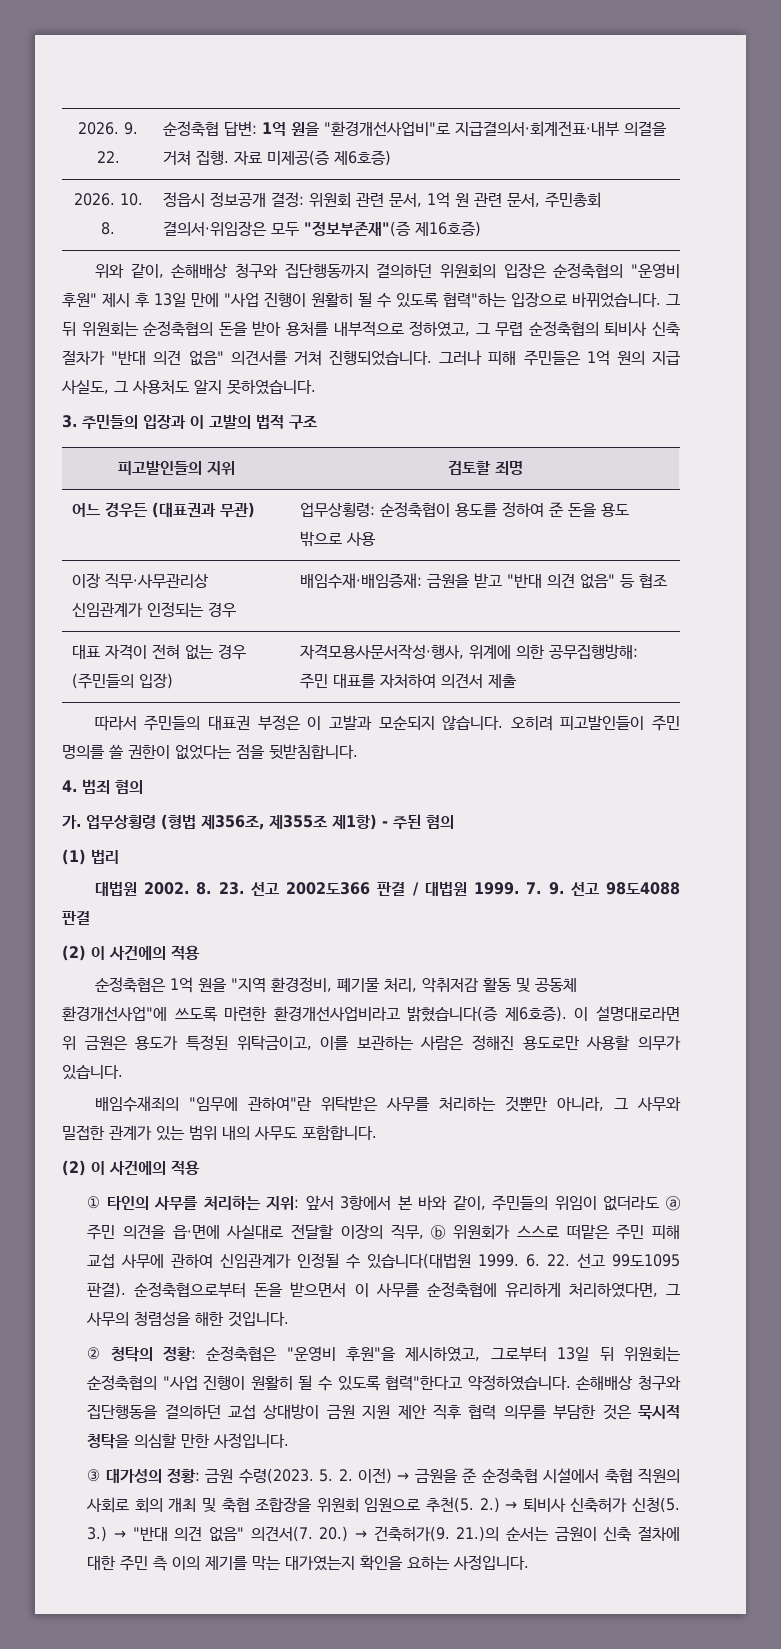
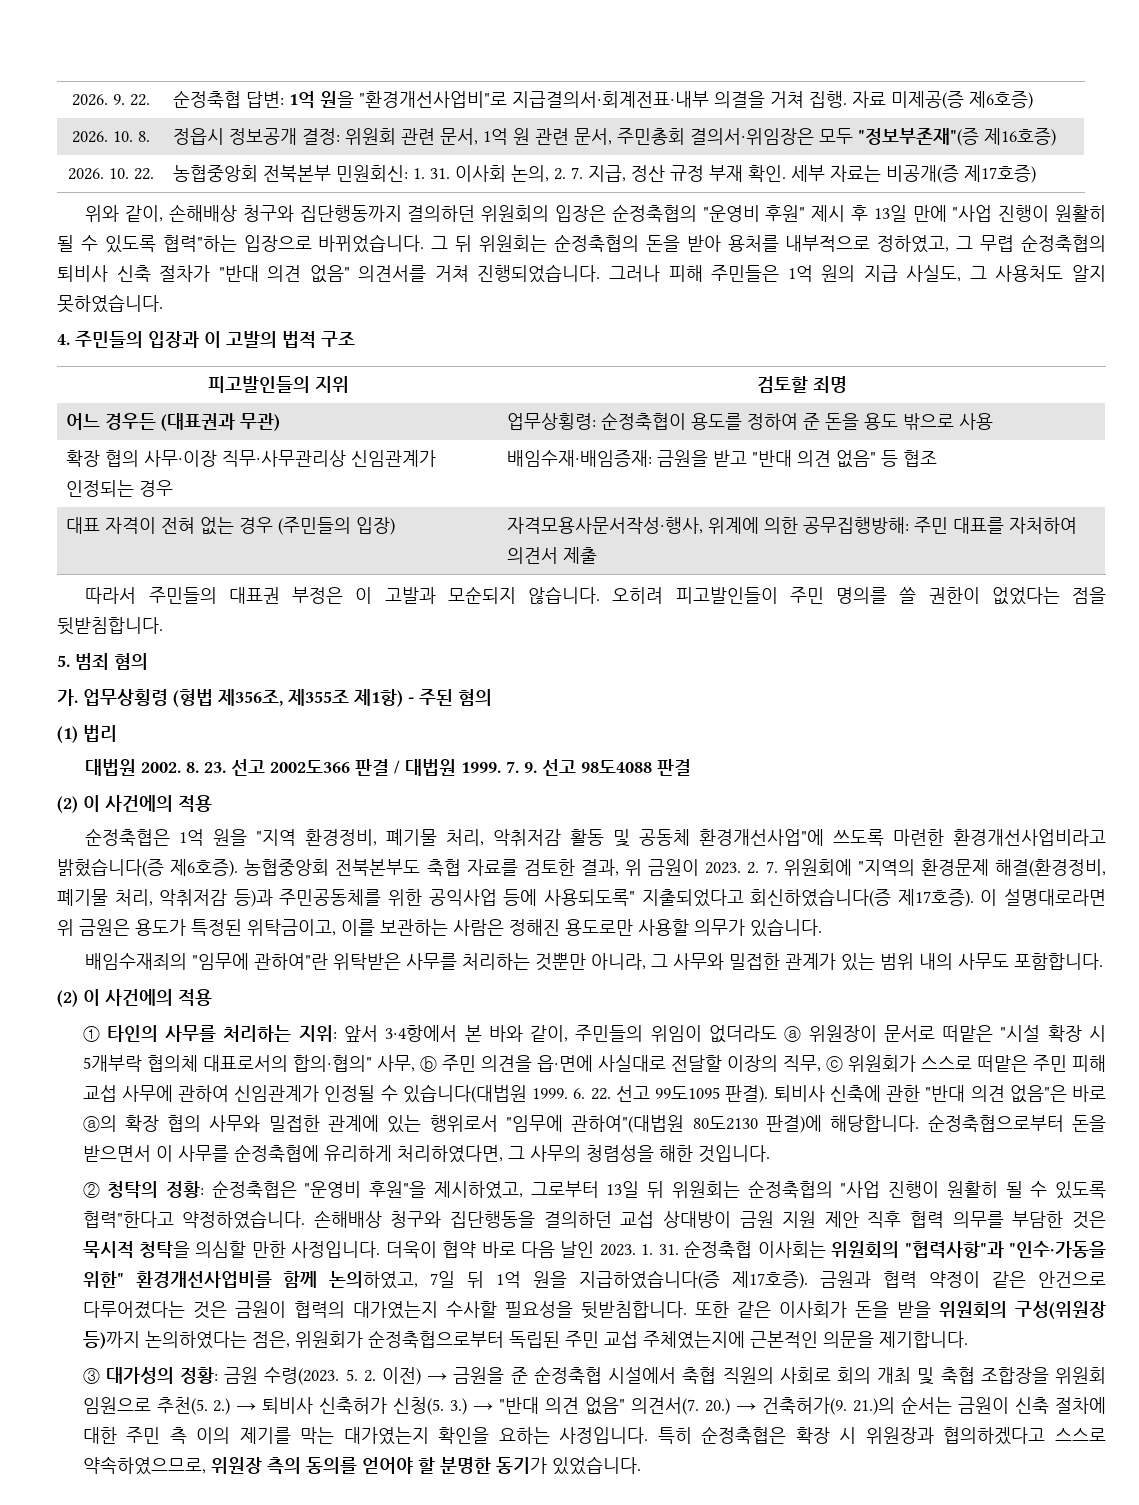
+ 2026. 10. 22. | 농협중앙회 전북본부 민원회신: 1. 31. 이사회 논의, 2. 7. 지급, 정산 규정 부재 확인. 세부 자료는 비공개(증 제17호증)
- 3. 주민들의 입장과 이 고발의 법적 구조
+ 4. 주민들의 입장과 이 고발의 법적 구조
- 이장 직무·사무관리상 신임관계가 인정되는 경우 | 배임수재·배임증재: 금원을 받고 "반대 의견 없음" 등 협조
+ 확장 협의 사무·이장 직무·사무관리상 신임관계가 인정되는 경우 | 배임수재·배임증재: 금원을 받고 "반대 의견 없음" 등 협조
- 4. 범죄 혐의
+ 5. 범죄 혐의
+ 농협중앙회 전북본부도 축협 자료를 검토한 결과, 위 금원이 2023. 2. 7. 위원회에 "지역의 환경문제 해결(환경정비, 폐기물 처리, 악취저감 등)과 주민공동체를 위한 공익사업 등에 사용되도록" 지출되었다고 회신하였습니다(증 제17호증).
- ① 타인의 사무를 처리하는 지위: 앞서 3항에서 본 바와 같이, 주민들의 위임이 없더라도 ⓐ 주민 의견을 읍·면에 사실대로 전달할 이장의 직무, ⓑ 위원회가 스스로 떠맡은 주민 피해 교섭 사무에 관하여 신임관계가 인정될 수 있습니다(대법원 1999.
+ ① 타인의 사무를 처리하는 지위: 앞서 3·4항에서 본 바와 같이, 주민들의 위임이 없더라도 ⓐ 위원장이 문서로 떠맡은 "시설 확장 시 5개부락 협의체 대표로서의 합의·협의" 사무, ⓑ 주민 의견을 읍·면에 사실대로 전달할 이장의 직무, ⓒ 위원회가 스스로 떠맡은 주민 피해 교섭 사무에 관하여 신임관계가 인정될 수 있습니다(대법원 1999.
+ 퇴비사 신축에 관한 "반대 의견 없음"은 바로 ⓐ의 확장 협의 사무와 밀접한 관계에 있는 행위로서 "임무에 관하여"(대법원 80도2130 판결)에 해당합니다.
+ 더욱이 협약 바로 다음 날인 2023. 1. 31. 순정축협 이사회는 위원회의 "협력사항"과 "인수·가동을 위한" 환경개선사업비를 함께 논의하였고, 7일 뒤 1억 원을 지급하였습니다(증 제17호증). 금원과 협력 약정이 같은 안건으로 다루어졌다는 것은 금원이 협력의 대가였는지 수사할 필요성을 뒷받침합니다. 또한 같은 이사회가 돈을 받을 위원회의 구성(위원장 등)까지 논의하였다는 점은, 위원회가 순정축협으로부터 독립된 주민 교섭 주체였는지에 근본적인 의문을 제기합니다.
+ 특히 순정축협은 확장 시 위원장과 협의하겠다고 스스로 약속하였으므로, 위원장 측의 동의를 얻어야 할 분명한 동기가 있었습니다.

